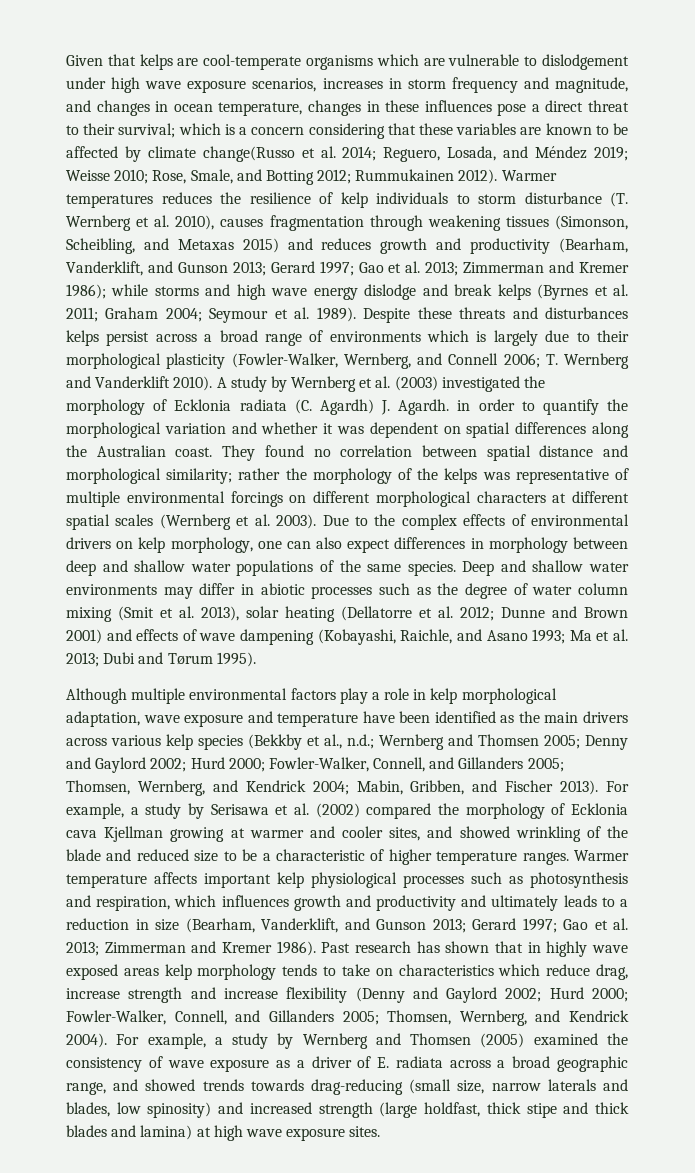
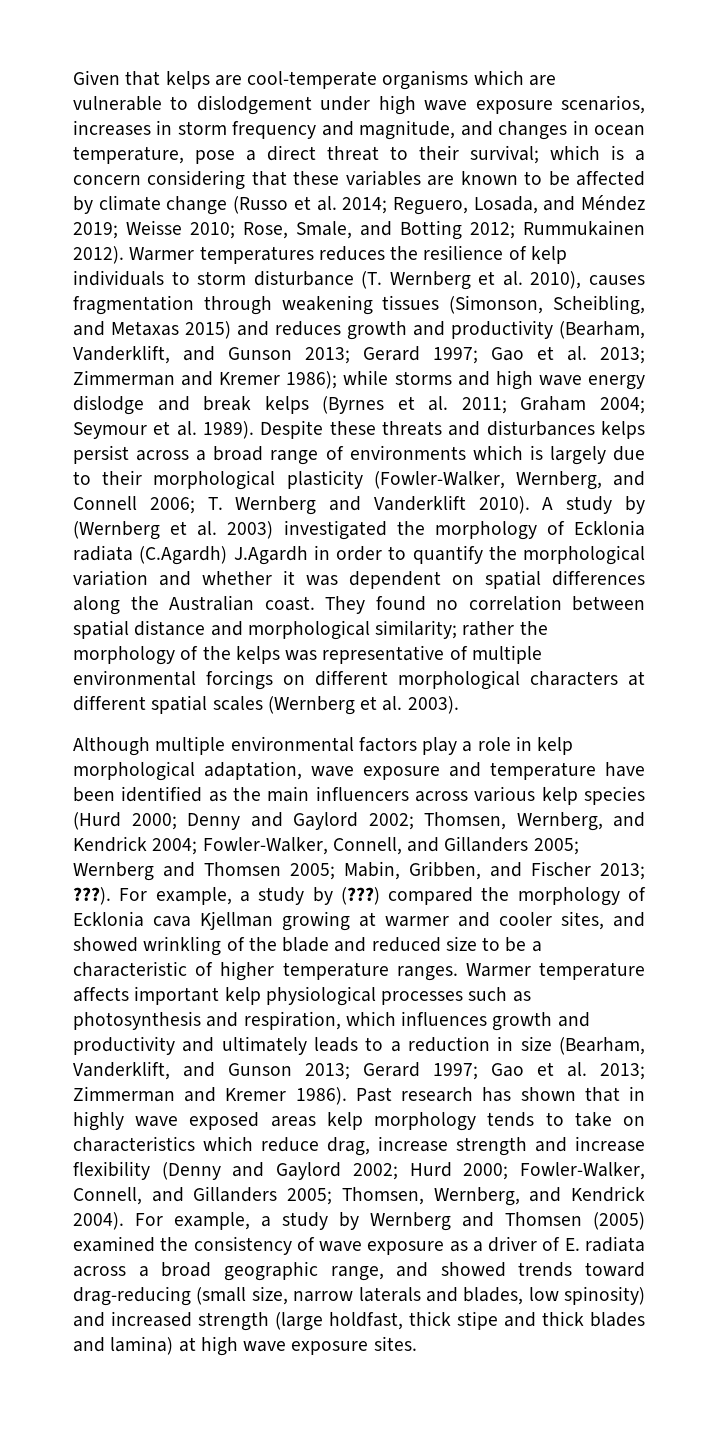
- Given that kelps are cool-temperate organisms which are vulnerable to dislodgement under high wave exposure scenarios, increases in storm frequency and magnitude, and changes in ocean temperature, changes in these influences pose a direct threat to their survival;
+ Given that kelps are cool-temperate organisms which are vulnerable to dislodgement under high wave exposure scenarios, increases in storm frequency and magnitude, and changes in ocean temperature, pose a direct threat to their survival;
- which is a concern considering that these variables are known to be affected by climate change(Russo et al. 2014;
+ which is a concern considering that these variables are known to be affected by climate change (Russo et al. 2014;
- A study by Wernberg et al. (2003) investigated the morphology of Ecklonia radiata (C. Agardh) J. Agardh. in order to quantify the morphological variation and whether it was dependent on spatial differences along the Australian coast.
+ A study by (Wernberg et al. 2003) investigated the morphology of Ecklonia radiata (C.Agardh) J.Agardh in order to quantify the morphological variation and whether it was dependent on spatial differences along the Australian coast.
- Due to the complex effects of environmental drivers on kelp morphology, one can also expect differences in morphology between deep and shallow water populations of the same species. Deep and shallow water environments may differ in abiotic processes such as the degree of water column mixing (Smit et al. 2013), solar heating (Dellatorre et al. 2012; Dunne and Brown 2001) and effects of wave dampening (Kobayashi, Raichle, and Asano 1993; Ma et al. 2013; Dubi and Tørum 1995).
- Although multiple environmental factors play a role in kelp morphological adaptation, wave exposure and temperature have been identified as the main drivers across various kelp species (Bekkby et al., n.d.; Wernberg and Thomsen 2005; Denny and Gaylord 2002; Hurd 2000; Fowler-Walker, Connell, and Gillanders 2005; Thomsen, Wernberg, and Kendrick 2004; Mabin, Gribben, and Fischer 2013). For example, a study by Serisawa et al. (2002) compared the morphology of Ecklonia cava Kjellman growing at warmer and cooler sites, and showed wrinkling of the blade and reduced size to be a characteristic of higher temperature ranges.
+ Although multiple environmental factors play a role in kelp morphological adaptation, wave exposure and temperature have been identified as the main influencers across various kelp species (Hurd 2000; Denny and Gaylord 2002; Thomsen, Wernberg, and Kendrick 2004; Fowler-Walker, Connell, and Gillanders 2005; Wernberg and Thomsen 2005; Mabin, Gribben, and Fischer 2013; ???). For example, a study by (???) compared the morphology of Ecklonia cava Kjellman growing at warmer and cooler sites, and showed wrinkling of the blade and reduced size to be a characteristic of higher temperature ranges.
- For example, a study by Wernberg and Thomsen (2005) examined the consistency of wave exposure as a driver of E. radiata across a broad geographic range, and showed trends towards drag-reducing (small size, narrow laterals and blades, low spinosity) and increased strength (large holdfast, thick stipe and thick blades and lamina) at high wave exposure sites.
+ For example, a study by Wernberg and Thomsen (2005) examined the consistency of wave exposure as a driver of E. radiata across a broad geographic range, and showed trends toward drag-reducing (small size, narrow laterals and blades, low spinosity) and increased strength (large holdfast, thick stipe and thick blades and lamina) at high wave exposure sites.

